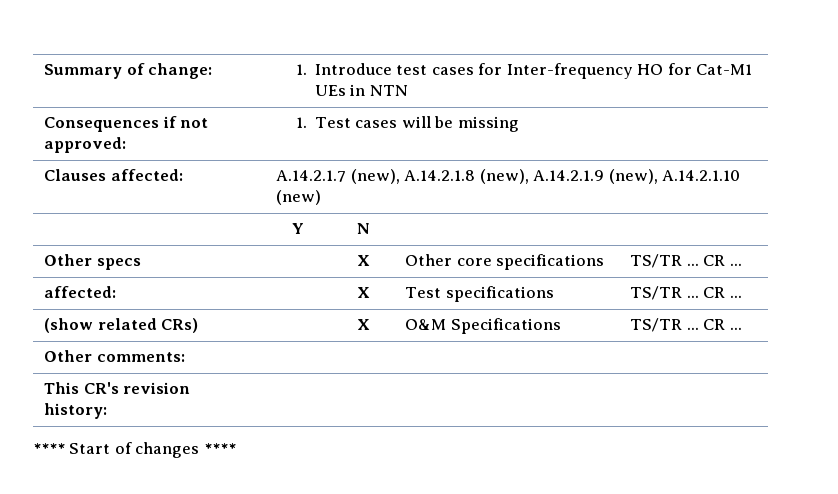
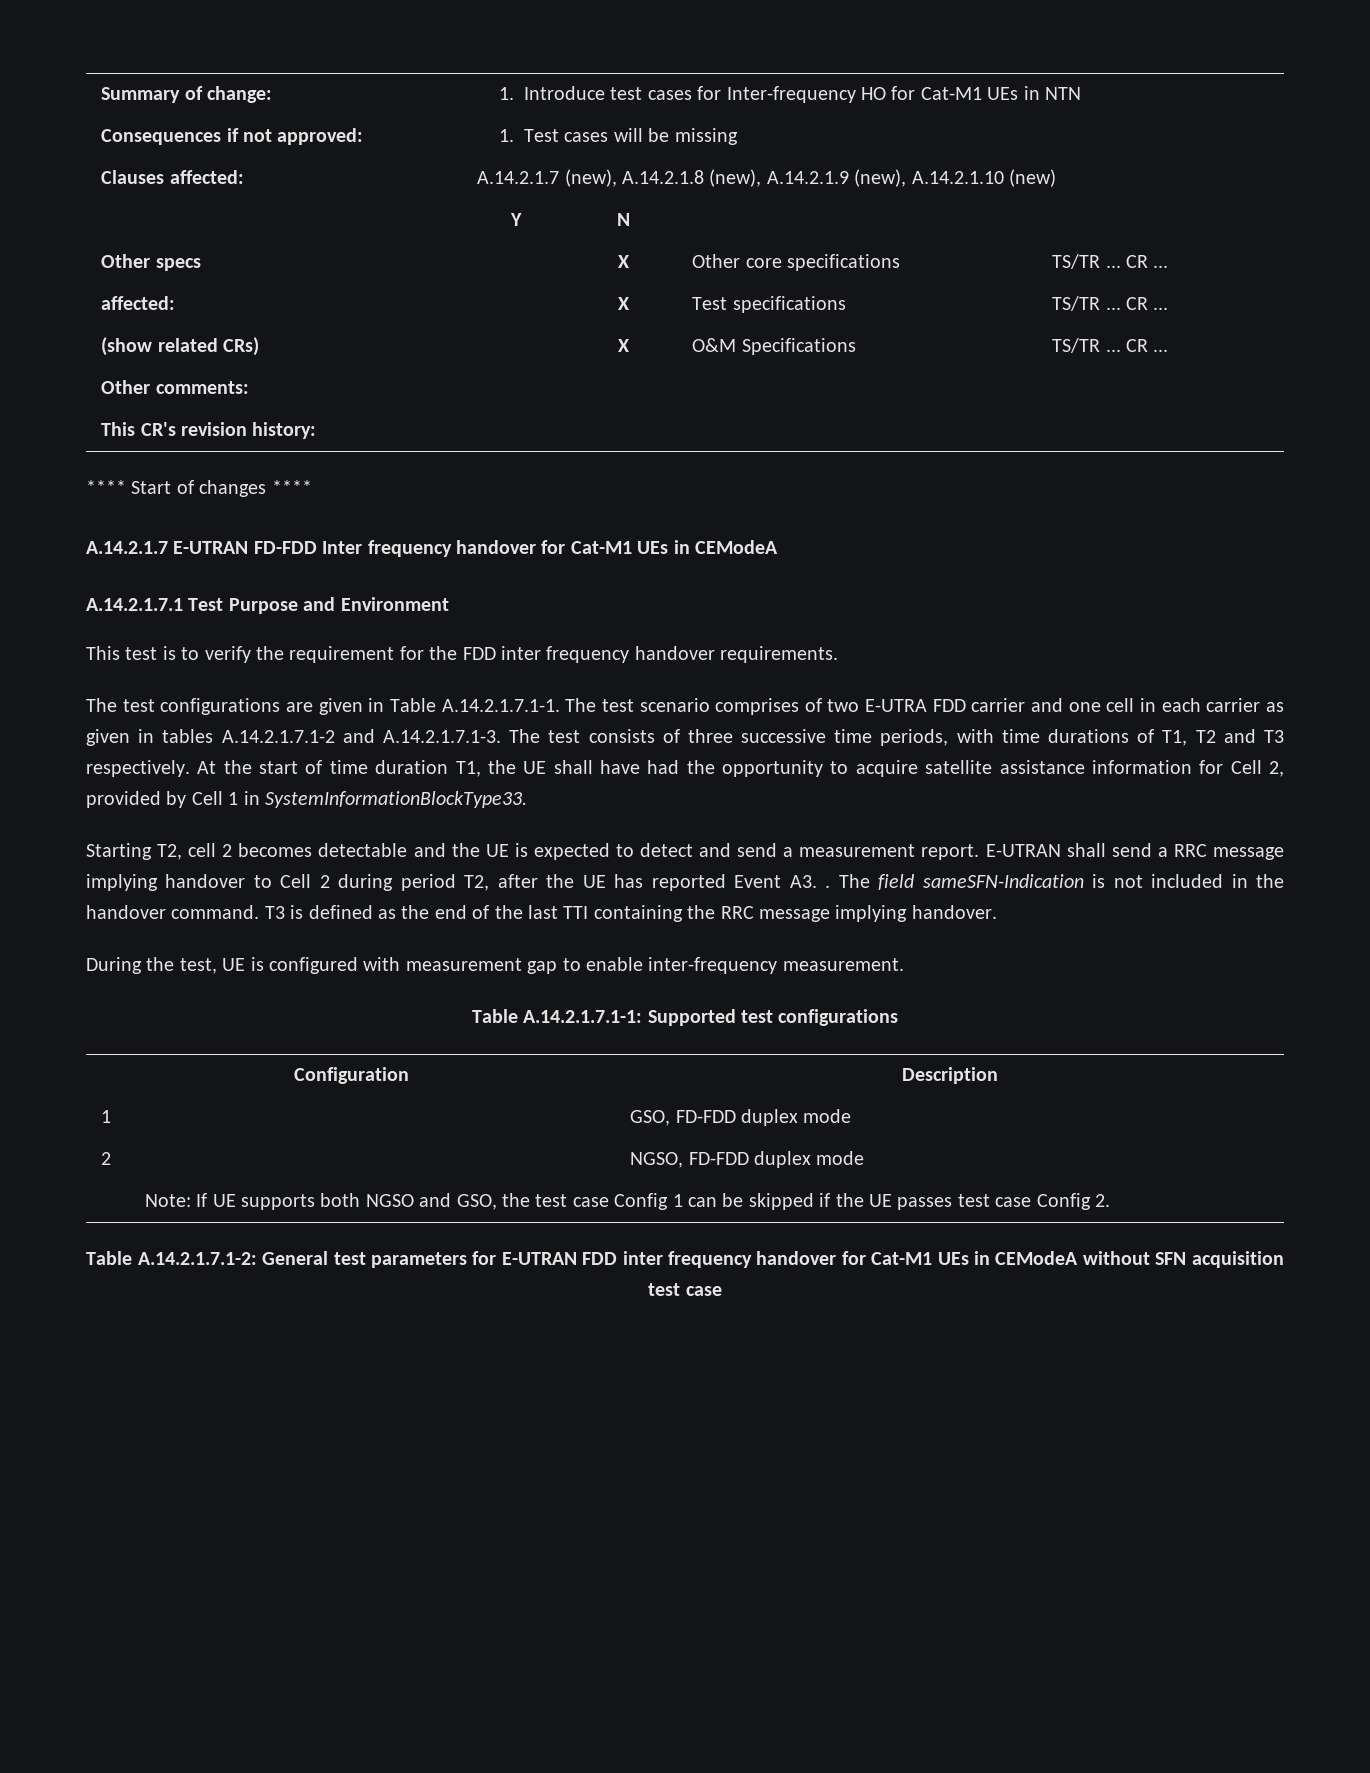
+ A.14.2.1.7 E-UTRAN FD-FDD Inter frequency handover for Cat-M1 UEs in CEModeA
+ A.14.2.1.7.1 Test Purpose and Environment
+ This test is to verify the requirement for the FDD inter frequency handover requirements.
+ The test configurations are given in Table A.14.2.1.7.1-1. The test scenario comprises of two E-UTRA FDD carrier and one cell in each carrier as given in tables A.14.2.1.7.1-2 and A.14.2.1.7.1-3. The test consists of three successive time periods, with time durations of T1, T2 and T3 respectively. At the start of time duration T1, the UE shall have had the opportunity to acquire satellite assistance information for Cell 2, provided by Cell 1 in SystemInformationBlockType33.
+ Starting T2, cell 2 becomes detectable and the UE is expected to detect and send a measurement report. E-UTRAN shall send a RRC message implying handover to Cell 2 during period T2, after the UE has reported Event A3. . The field sameSFN-Indication is not included in the handover command. T3 is defined as the end of the last TTI containing the RRC message implying handover.
+ During the test, UE is configured with measurement gap to enable inter-frequency measurement.
+ Table A.14.2.1.7.1-1: Supported test configurations
+ Configuration | Description
+ 1 | GSO, FD-FDD duplex mode
+ 2 | NGSO, FD-FDD duplex mode
+ Note: If UE supports both NGSO and GSO, the test case Config 1 can be skipped if the UE passes test case Config 2.
+ Table A.14.2.1.7.1-2: General test parameters for E-UTRAN FDD inter frequency handover for Cat-M1 UEs in CEModeA without SFN acquisition test case

